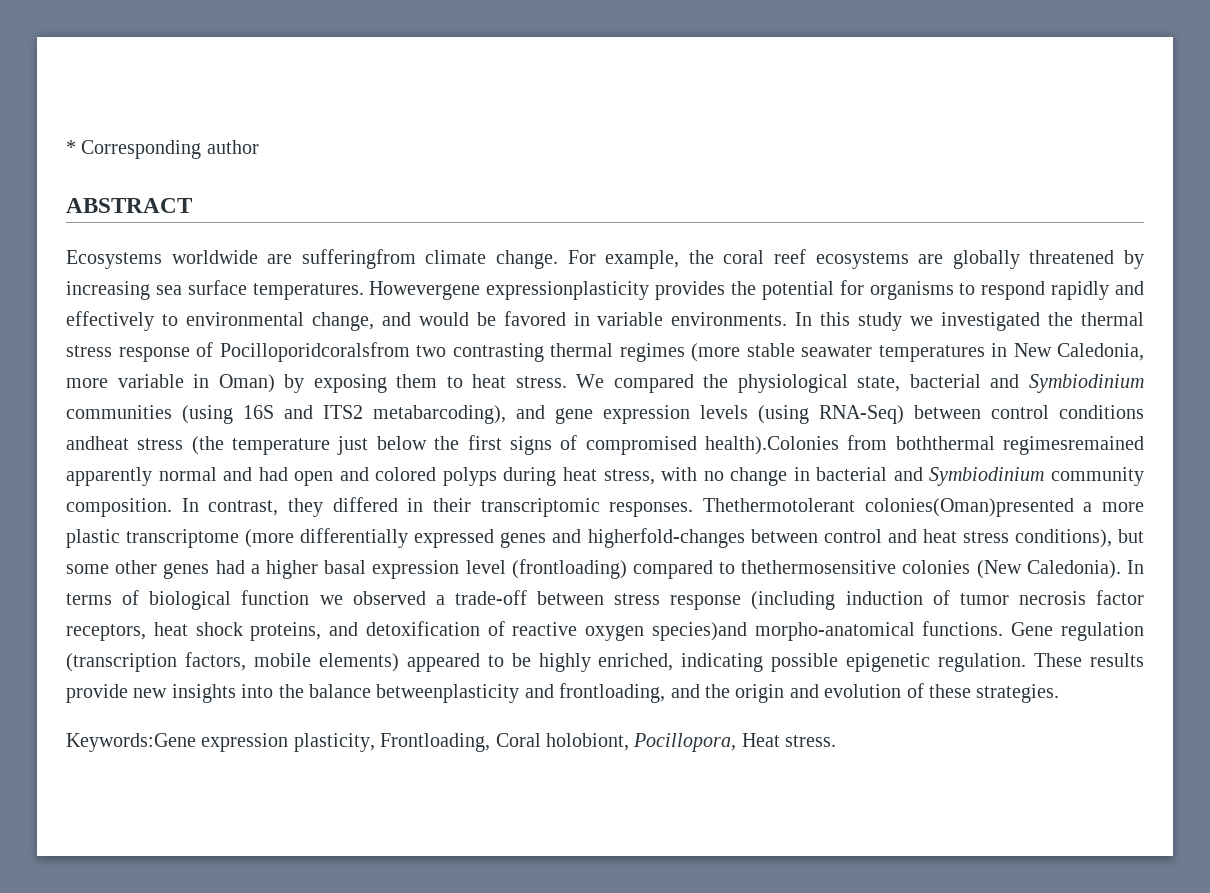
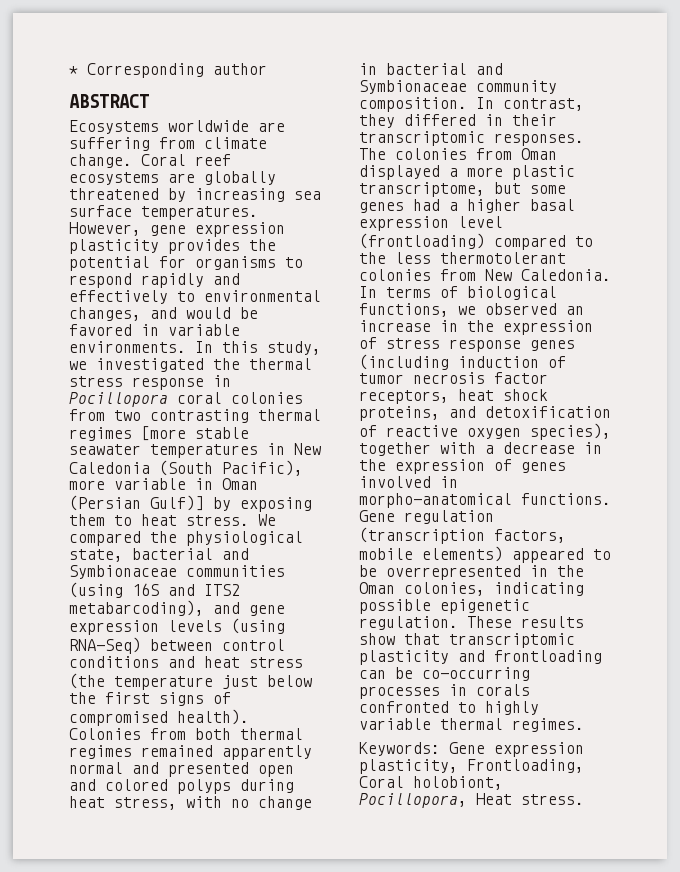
- Ecosystems worldwide are sufferingfrom climate change. For example, the coral reef ecosystems are globally threatened by increasing sea surface temperatures.
+ Ecosystems worldwide are suffering from climate change. Coral reef ecosystems are globally threatened by increasing sea surface temperatures.
- Howevergene expressionplasticity provides the potential for organisms to respond rapidly and effectively to environmental change, and would be favored in variable environments.
+ However, gene expression plasticity provides the potential for organisms to respond rapidly and effectively to environmental changes, and would be favored in variable environments.
- In this study we investigated the thermal stress response of Pocilloporidcoralsfrom two contrasting thermal regimes (more stable seawater temperatures in New Caledonia, more variable in Oman) by exposing them to heat stress.
+ In this study, we investigated the thermal stress response in Pocillopora coral colonies from two contrasting thermal regimes [more stable seawater temperatures in New Caledonia (South Pacific), more variable in Oman (Persian Gulf)] by exposing them to heat stress.
- We compared the physiological state, bacterial and Symbiodinium communities (using 16S and ITS2 metabarcoding), and gene expression levels (using RNA-Seq) between control conditions andheat stress (the temperature just below the first signs of compromised health).Colonies from boththermal regimesremained apparently normal and had open and colored polyps during heat stress, with no change in bacterial and Symbiodinium community composition.
+ We compared the physiological state, bacterial and Symbionaceae communities (using 16S and ITS2 metabarcoding), and gene expression levels (using RNA-Seq) between control conditions and heat stress (the temperature just below the first signs of compromised health). Colonies from both thermal regimes remained apparently normal and presented open and colored polyps during heat stress, with no change in bacterial and Symbionaceae community composition.
- Thethermotolerant colonies(Oman)presented a more plastic transcriptome (more differentially expressed genes and higherfold-changes between control and heat stress conditions), but some other genes had a higher basal expression level (frontloading) compared to thethermosensitive colonies (New Caledonia).
+ The colonies from Oman displayed a more plastic transcriptome, but some genes had a higher basal expression level (frontloading) compared to the less thermotolerant colonies from New Caledonia.
- In terms of biological function we observed a trade-off between stress response (including induction of tumor necrosis factor receptors, heat shock proteins, and detoxification of reactive oxygen species)and morpho-anatomical functions.
+ In terms of biological functions, we observed an increase in the expression of stress response genes (including induction of tumor necrosis factor receptors, heat shock proteins, and detoxification of reactive oxygen species), together with a decrease in the expression of genes involved in morpho-anatomical functions.
- Gene regulation (transcription factors, mobile elements) appeared to be highly enriched, indicating possible epigenetic regulation.
+ Gene regulation (transcription factors, mobile elements) appeared to be overrepresented in the Oman colonies, indicating possible epigenetic regulation.
- These results provide new insights into the balance betweenplasticity and frontloading, and the origin and evolution of these strategies.
- Keywords:Gene expression plasticity, Frontloading, Coral holobiont, Pocillopora, Heat stress.
+ These results show that transcriptomic plasticity and frontloading can be co-occurring processes in corals confronted to highly variable thermal regimes.
+ Keywords: Gene expression plasticity, Frontloading, Coral holobiont, Pocillopora, Heat stress.

